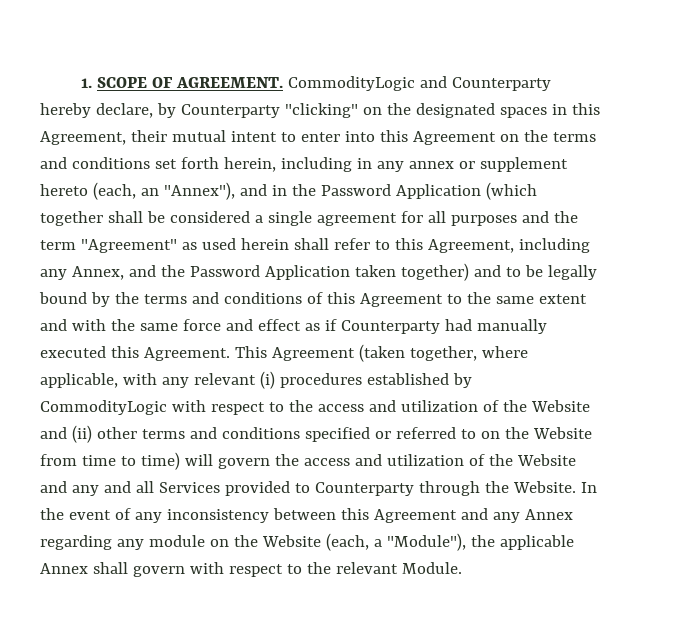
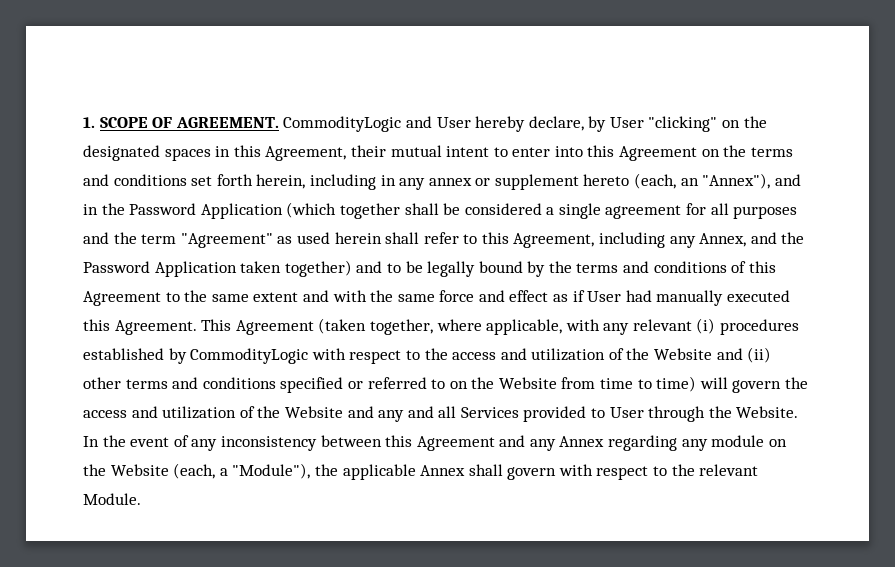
- CommodityLogic and Counterparty hereby declare, by Counterparty "clicking" on the designated spaces in this Agreement, their mutual intent to enter into this Agreement on the terms and conditions set forth herein, including in any annex or supplement hereto (each, an "Annex"), and in the Password Application (which together shall be considered a single agreement for all purposes and the term "Agreement" as used herein shall refer to this Agreement, including any Annex, and the Password Application taken together) and to be legally bound by the terms and conditions of this Agreement to the same extent and with the same force and effect as if Counterparty had manually executed this Agreement.
+ CommodityLogic and User hereby declare, by User "clicking" on the designated spaces in this Agreement, their mutual intent to enter into this Agreement on the terms and conditions set forth herein, including in any annex or supplement hereto (each, an "Annex"), and in the Password Application (which together shall be considered a single agreement for all purposes and the term "Agreement" as used herein shall refer to this Agreement, including any Annex, and the Password Application taken together) and to be legally bound by the terms and conditions of this Agreement to the same extent and with the same force and effect as if User had manually executed this Agreement.
- This Agreement (taken together, where applicable, with any relevant (i) procedures established by CommodityLogic with respect to the access and utilization of the Website and (ii) other terms and conditions specified or referred to on the Website from time to time) will govern the access and utilization of the Website and any and all Services provided to Counterparty through the Website.
+ This Agreement (taken together, where applicable, with any relevant (i) procedures established by CommodityLogic with respect to the access and utilization of the Website and (ii) other terms and conditions specified or referred to on the Website from time to time) will govern the access and utilization of the Website and any and all Services provided to User through the Website.

